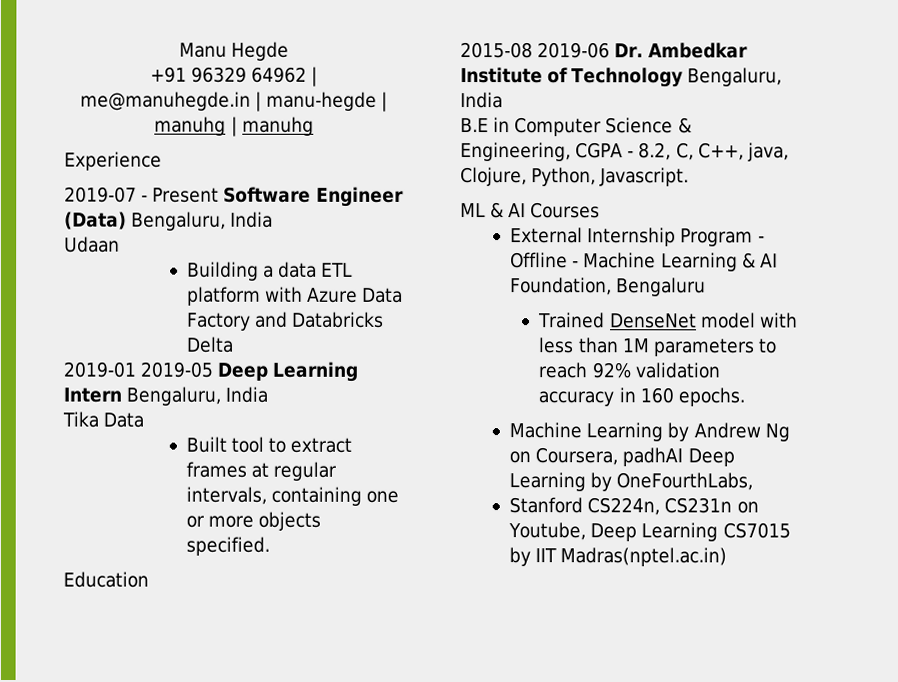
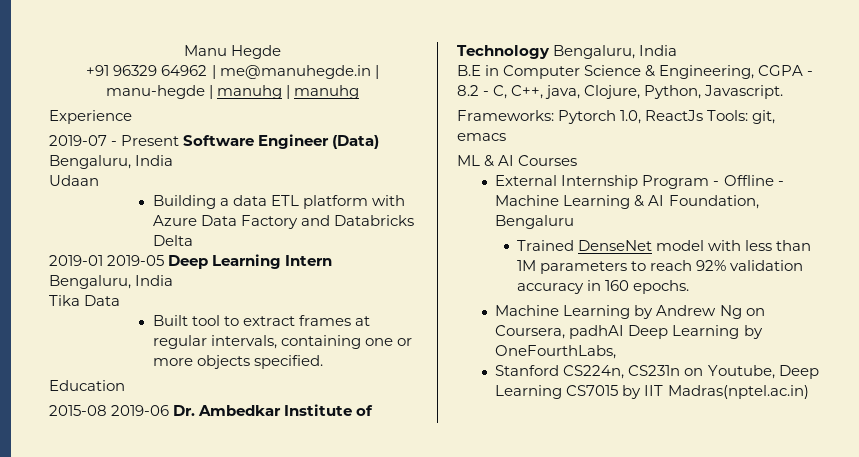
- B.E in Computer Science & Engineering, CGPA - 8.2, C, C++, java, Clojure, Python, Javascript.
+ B.E in Computer Science & Engineering, CGPA - 8.2 - C, C++, java, Clojure, Python, Javascript.
+ Frameworks: Pytorch 1.0, ReactJs Tools: git, emacs

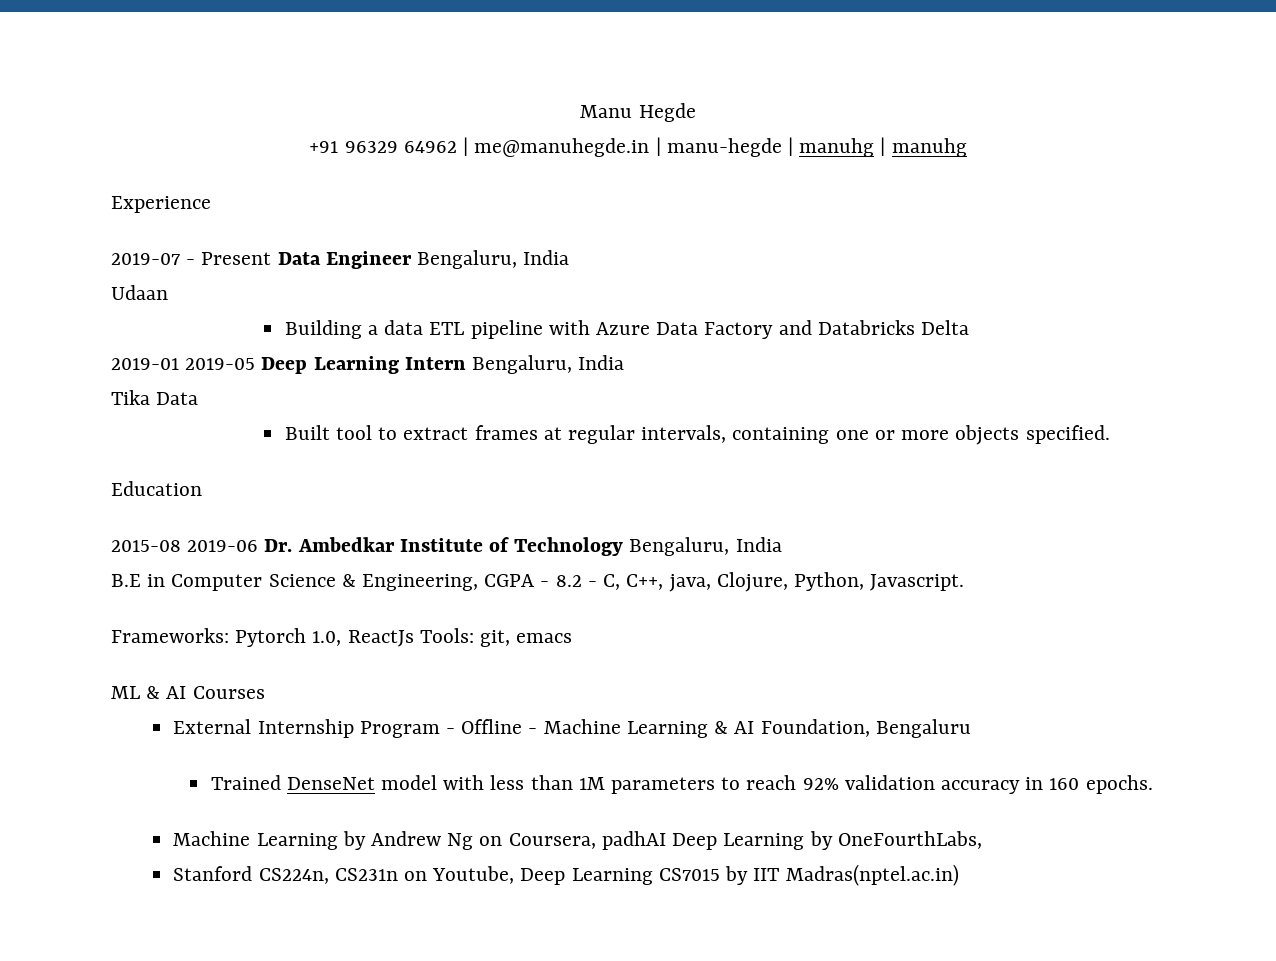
- 2019-07 - Present Software Engineer (Data) Bengaluru, India
+ 2019-07 - Present Data Engineer Bengaluru, India
- Building a data ETL platform with Azure Data Factory and Databricks Delta
+ Building a data ETL pipeline with Azure Data Factory and Databricks Delta

